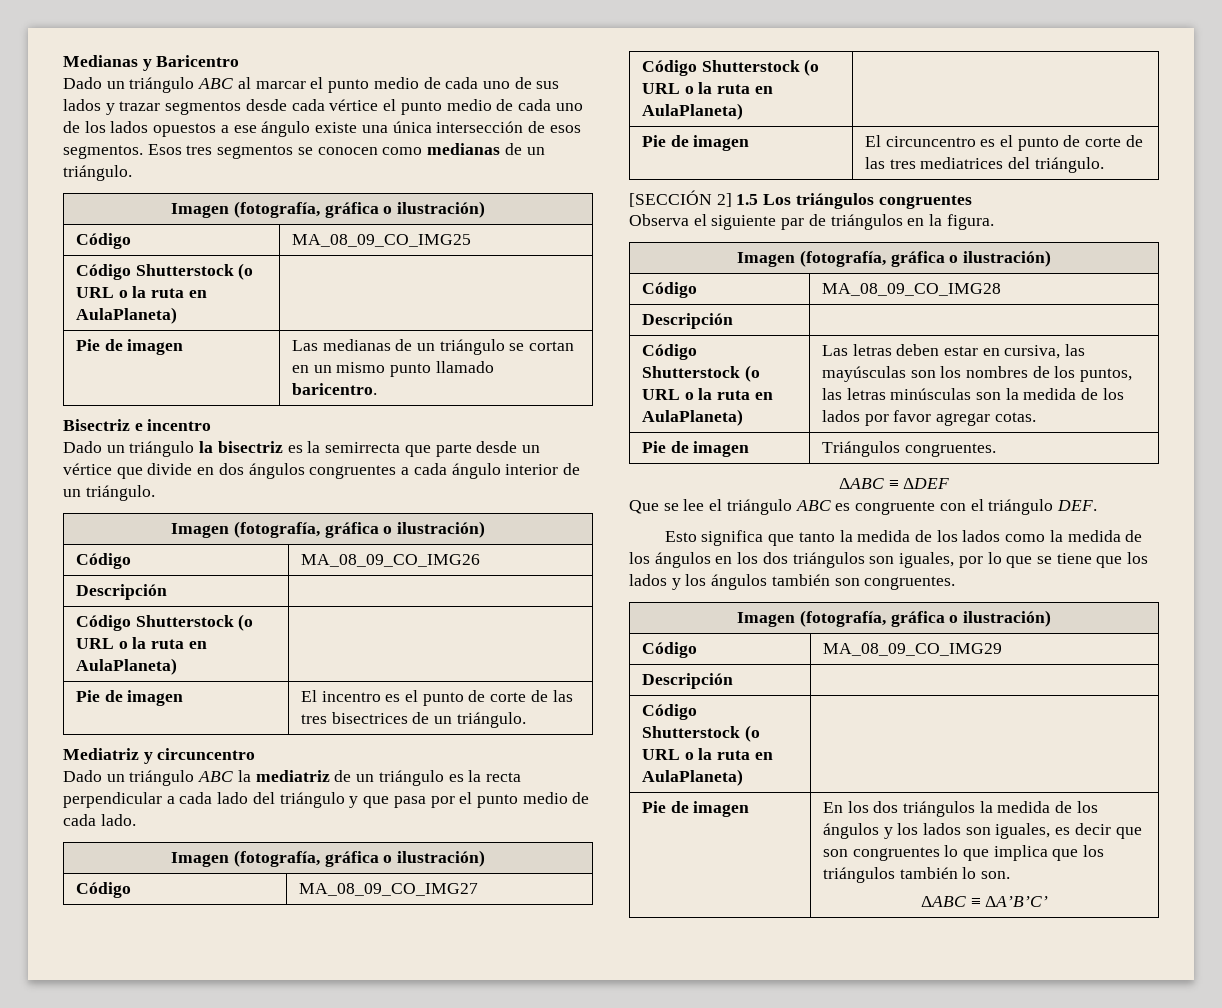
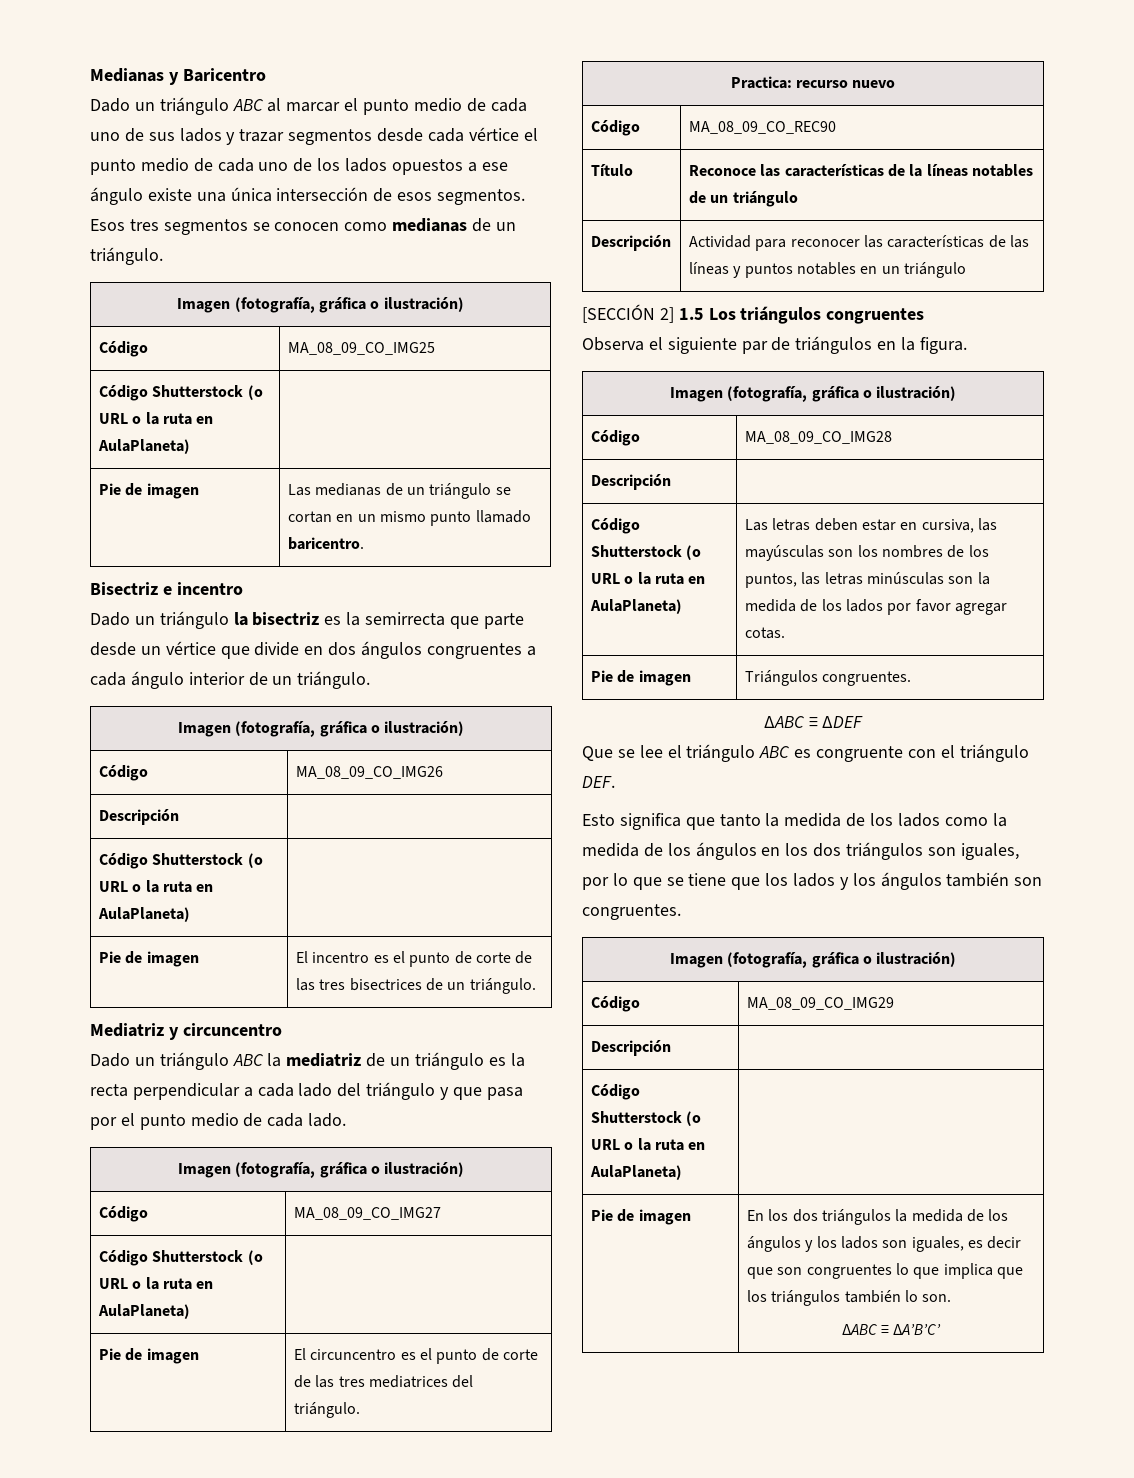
+ Practica: recurso nuevo
+ Código | MA_08_09_CO_REC90
+ Título | Reconoce las características de la líneas notables de un triángulo
+ Descripción | Actividad para reconocer las características de las líneas y puntos notables en un triángulo

